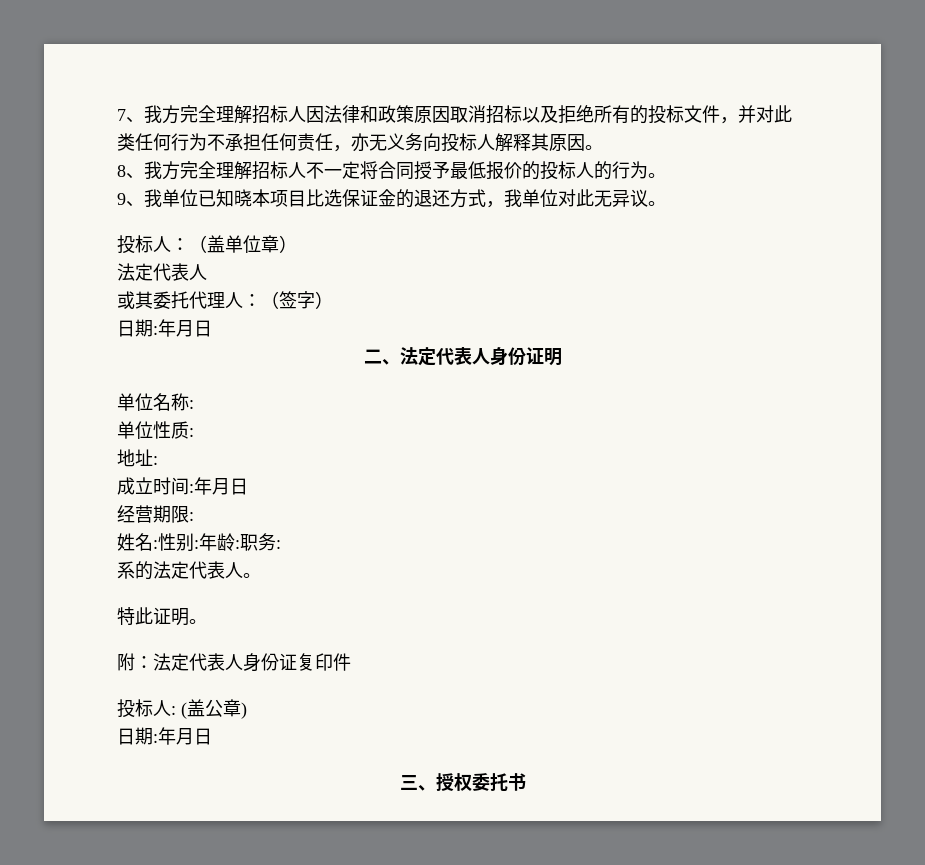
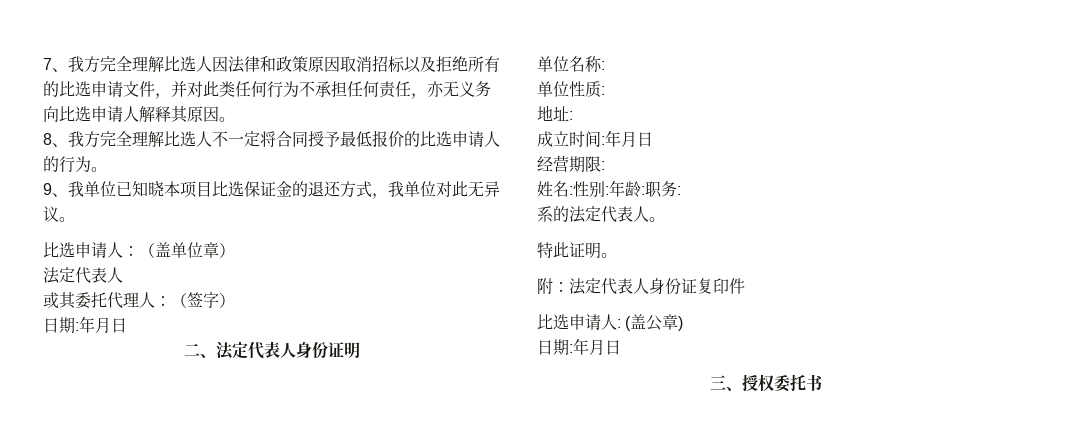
- 7、我方完全理解招标人因法律和政策原因取消招标以及拒绝所有的投标文件，并对此类任何行为不承担任何责任，亦无义务向投标人解释其原因。
+ 7、我方完全理解比选人因法律和政策原因取消招标以及拒绝所有的比选申请文件，并对此类任何行为不承担任何责任，亦无义务向比选申请人解释其原因。
- 8、我方完全理解招标人不一定将合同授予最低报价的投标人的行为。
+ 8、我方完全理解比选人不一定将合同授予最低报价的比选申请人的行为。
- 投标人：（盖单位章）
+ 比选申请人：（盖单位章）
- 投标人: (盖公章)
+ 比选申请人: (盖公章)

